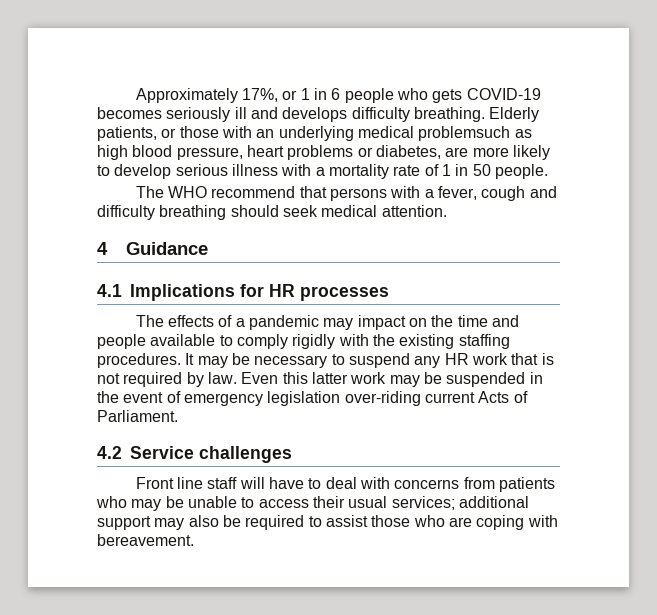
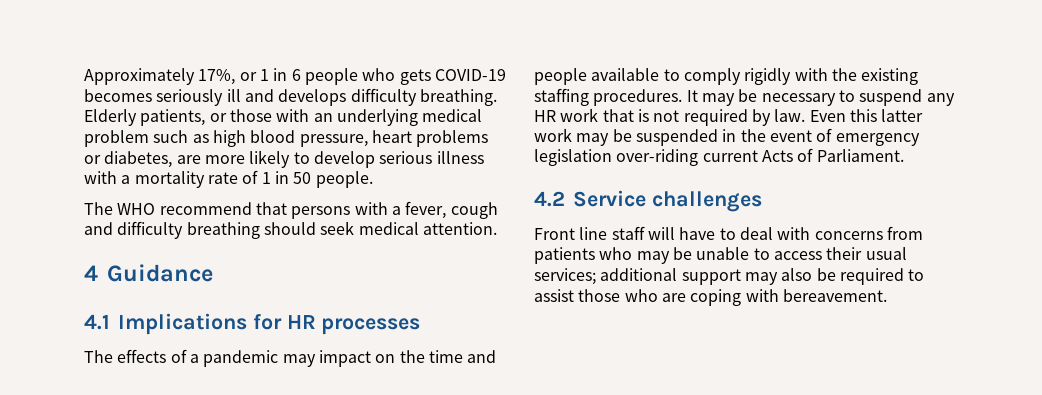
- Elderly patients, or those with an underlying medical problemsuch as high blood pressure, heart problems or diabetes, are more likely to develop serious illness with a mortality rate of 1 in 50 people.
+ Elderly patients, or those with an underlying medical problem such as high blood pressure, heart problems or diabetes, are more likely to develop serious illness with a mortality rate of 1 in 50 people.

